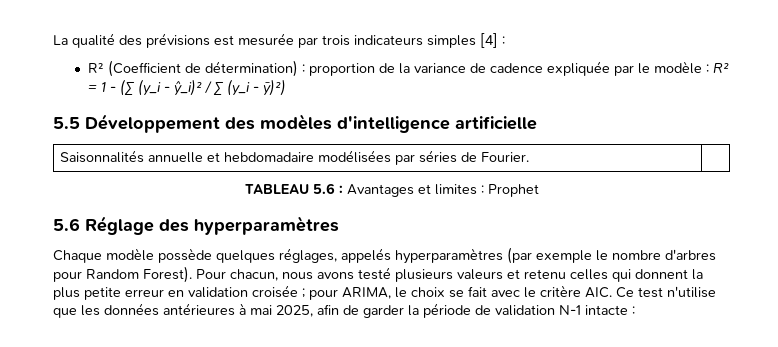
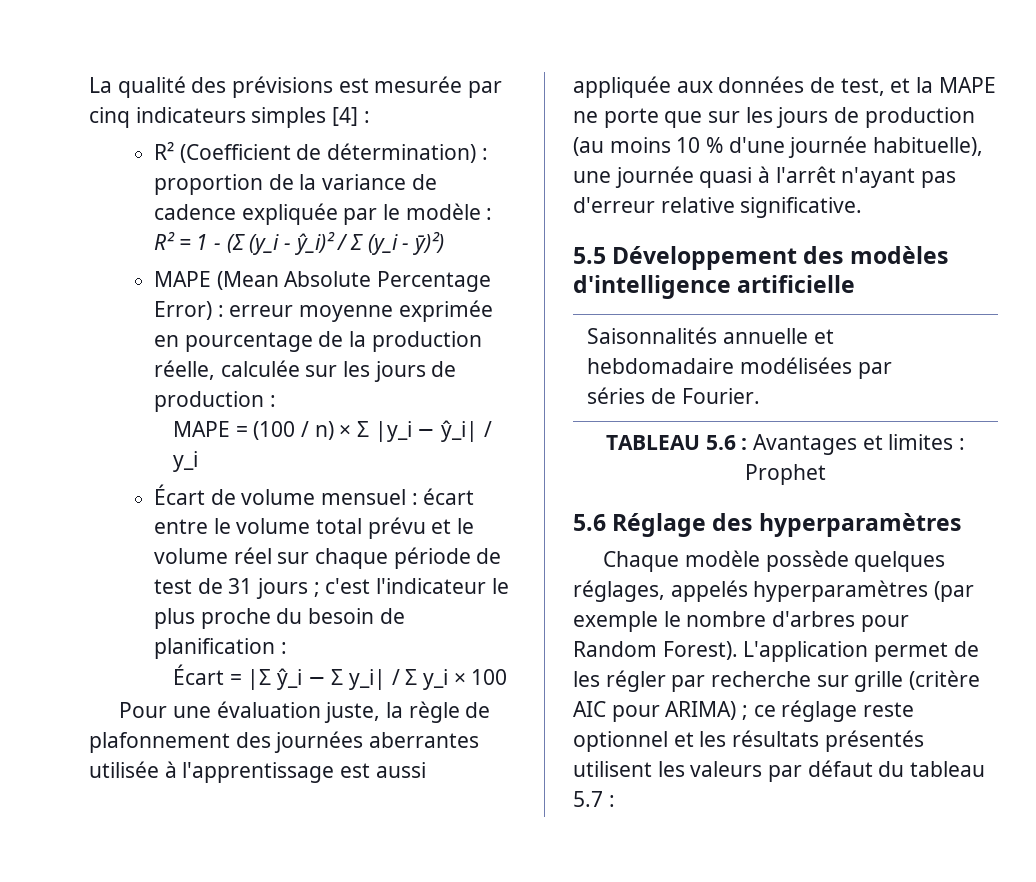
- La qualité des prévisions est mesurée par trois indicateurs simples [4] :
+ La qualité des prévisions est mesurée par cinq indicateurs simples [4] :
+ MAPE (Mean Absolute Percentage Error) : erreur moyenne exprimée en pourcentage de la production réelle, calculée sur les jours de production :
+ MAPE = (100 / n) × Σ |y_i − ŷ_i| / y_i
+ Écart de volume mensuel : écart entre le volume total prévu et le volume réel sur chaque période de test de 31 jours ; c'est l'indicateur le plus proche du besoin de planification :
+ Écart = |Σ ŷ_i − Σ y_i| / Σ y_i × 100
+ Pour une évaluation juste, la règle de plafonnement des journées aberrantes utilisée à l'apprentissage est aussi appliquée aux données de test, et la MAPE ne porte que sur les jours de production (au moins 10 % d'une journée habituelle), une journée quasi à l'arrêt n'ayant pas d'erreur relative significative.
- Pour chacun, nous avons testé plusieurs valeurs et retenu celles qui donnent la plus petite erreur en validation croisée ; pour ARIMA, le choix se fait avec le critère AIC. Ce test n'utilise que les données antérieures à mai 2025, afin de garder la période de validation N-1 intacte :
+ L'application permet de les régler par recherche sur grille (critère AIC pour ARIMA) ; ce réglage reste optionnel et les résultats présentés utilisent les valeurs par défaut du tableau 5.7 :

